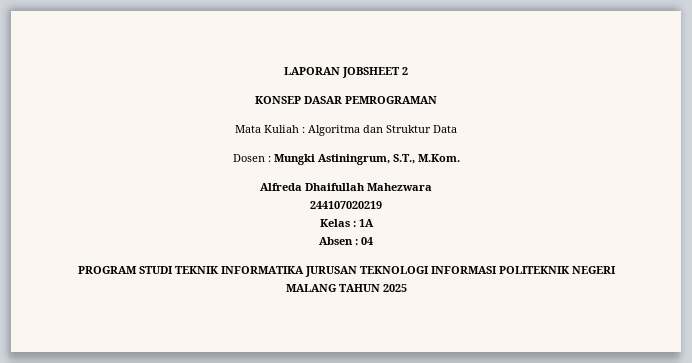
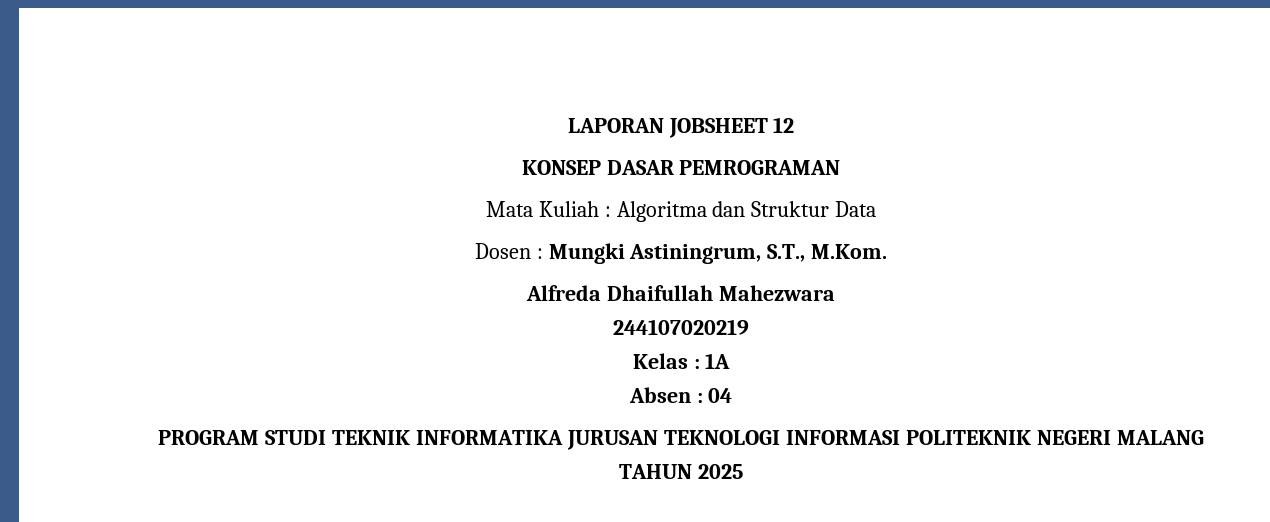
- LAPORAN JOBSHEET 2
+ LAPORAN JOBSHEET 12

